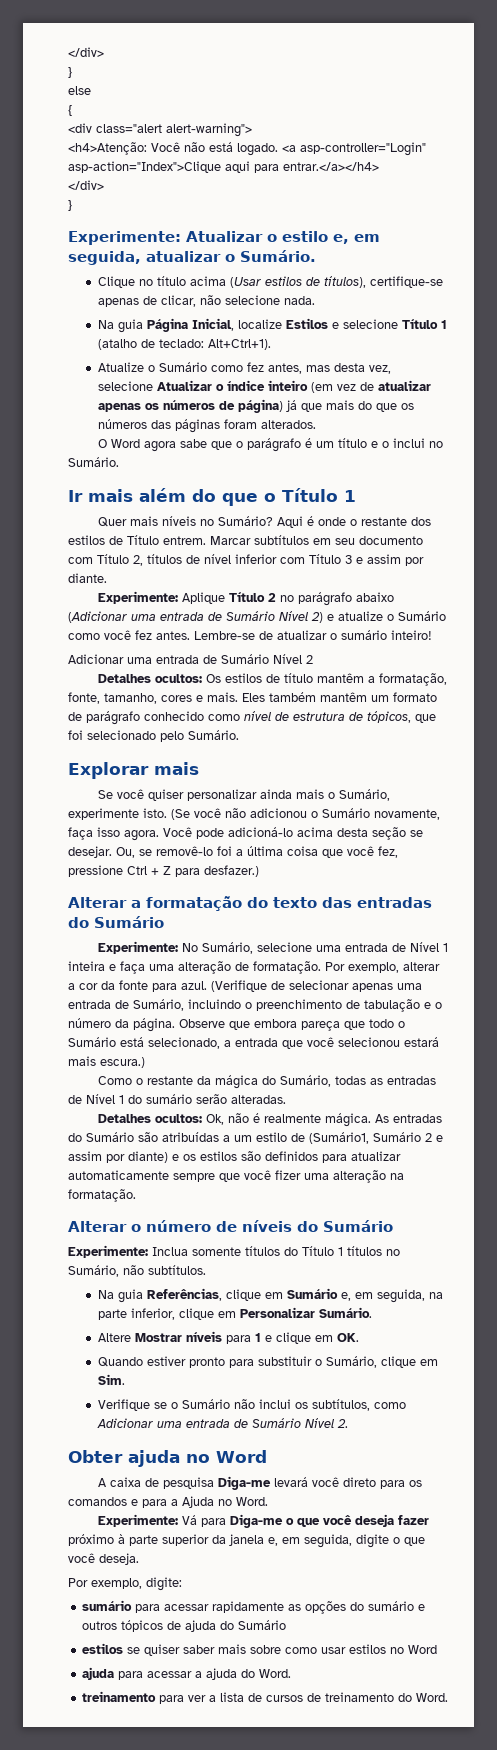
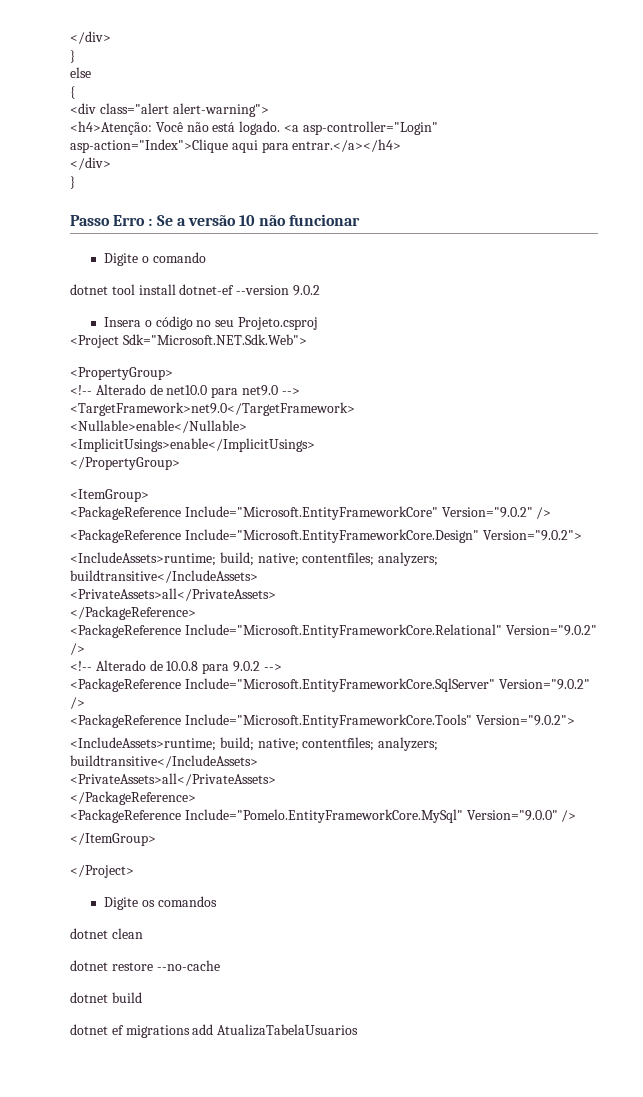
- Experimente: Atualizar o estilo e, em seguida, atualizar o Sumário.
- Clique no título acima (Usar estilos de títulos), certifique-se apenas de clicar, não selecione nada.
- Na guia Página Inicial, localize Estilos e selecione Título 1 (atalho de teclado: Alt+Ctrl+1).
- Atualize o Sumário como fez antes, mas desta vez, selecione Atualizar o índice inteiro (em vez de atualizar apenas os números de página) já que mais do que os números das páginas foram alterados.
- O Word agora sabe que o parágrafo é um título e o inclui no Sumário.
- Ir mais além do que o Título 1
- Quer mais níveis no Sumário? Aqui é onde o restante dos estilos de Título entrem. Marcar subtítulos em seu documento com Título 2, títulos de nível inferior com Título 3 e assim por diante.
- Experimente: Aplique Título 2 no parágrafo abaixo (Adicionar uma entrada de Sumário Nível 2) e atualize o Sumário como você fez antes. Lembre-se de atualizar o sumário inteiro!
- Adicionar uma entrada de Sumário Nível 2
- Detalhes ocultos: Os estilos de título mantêm a formatação, fonte, tamanho, cores e mais. Eles também mantêm um formato de parágrafo conhecido como nível de estrutura de tópicos, que foi selecionado pelo Sumário.
- Explorar mais
- Se você quiser personalizar ainda mais o Sumário, experimente isto. (Se você não adicionou o Sumário novamente, faça isso agora. Você pode adicioná-lo acima desta seção se desejar. Ou, se removê-lo foi a última coisa que você fez, pressione Ctrl + Z para desfazer.)
- Alterar a formatação do texto das entradas do Sumário
- Experimente: No Sumário, selecione uma entrada de Nível 1 inteira e faça uma alteração de formatação. Por exemplo, alterar a cor da fonte para azul. (Verifique de selecionar apenas uma entrada de Sumário, incluindo o preenchimento de tabulação e o número da página. Observe que embora pareça que todo o Sumário está selecionado, a entrada que você selecionou estará mais escura.)
- Como o restante da mágica do Sumário, todas as entradas de Nível 1 do sumário serão alteradas.
- Detalhes ocultos: Ok, não é realmente mágica. As entradas do Sumário são atribuídas a um estilo de (Sumário1, Sumário 2 e assim por diante) e os estilos são definidos para atualizar automaticamente sempre que você fizer uma alteração na formatação.
- Alterar o número de níveis do Sumário
- Experimente: Inclua somente títulos do Título 1 títulos no Sumário, não subtítulos.
- Na guia Referências, clique em Sumário e, em seguida, na parte inferior, clique em Personalizar Sumário.
- Altere Mostrar níveis para 1 e clique em OK.
- Quando estiver pronto para substituir o Sumário, clique em Sim.
- Verifique se o Sumário não inclui os subtítulos, como Adicionar uma entrada de Sumário Nível 2.
- Obter ajuda no Word
- A caixa de pesquisa Diga-me levará você direto para os comandos e para a Ajuda no Word.
- Experimente: Vá para Diga-me o que você deseja fazer próximo à parte superior da janela e, em seguida, digite o que você deseja.
- Por exemplo, digite:
- sumário para acessar rapidamente as opções do sumário e outros tópicos de ajuda do Sumário
- estilos se quiser saber mais sobre como usar estilos no Word
- ajuda para acessar a ajuda do Word.
- treinamento para ver a lista de cursos de treinamento do Word.
+ Passo Erro : Se a versão 10 não funcionar
+ Digite o comando
+ dotnet tool install dotnet-ef --version 9.0.2
+ Insera o código no seu Projeto.csproj
+ <Project Sdk="Microsoft.NET.Sdk.Web">
+ <PropertyGroup>
+ <!-- Alterado de net10.0 para net9.0 -->
+ <TargetFramework>net9.0</TargetFramework>
+ <Nullable>enable</Nullable>
+ <ImplicitUsings>enable</ImplicitUsings>
+ </PropertyGroup>
+ <ItemGroup>
+ <PackageReference Include="Microsoft.EntityFrameworkCore" Version="9.0.2" />
+ <PackageReference Include="Microsoft.EntityFrameworkCore.Design" Version="9.0.2">
+ <IncludeAssets>runtime; build; native; contentfiles; analyzers; buildtransitive</IncludeAssets>
+ <PrivateAssets>all</PrivateAssets>
+ </PackageReference>
+ <PackageReference Include="Microsoft.EntityFrameworkCore.Relational" Version="9.0.2" />
+ <!-- Alterado de 10.0.8 para 9.0.2 -->
+ <PackageReference Include="Microsoft.EntityFrameworkCore.SqlServer" Version="9.0.2" />
+ <PackageReference Include="Microsoft.EntityFrameworkCore.Tools" Version="9.0.2">
+ <IncludeAssets>runtime; build; native; contentfiles; analyzers; buildtransitive</IncludeAssets>
+ <PrivateAssets>all</PrivateAssets>
+ </PackageReference>
+ <PackageReference Include="Pomelo.EntityFrameworkCore.MySql" Version="9.0.0" />
+ </ItemGroup>
+ </Project>
+ Digite os comandos
+ dotnet clean
+ dotnet restore --no-cache
+ dotnet build
+ dotnet ef migrations add AtualizaTabelaUsuarios

